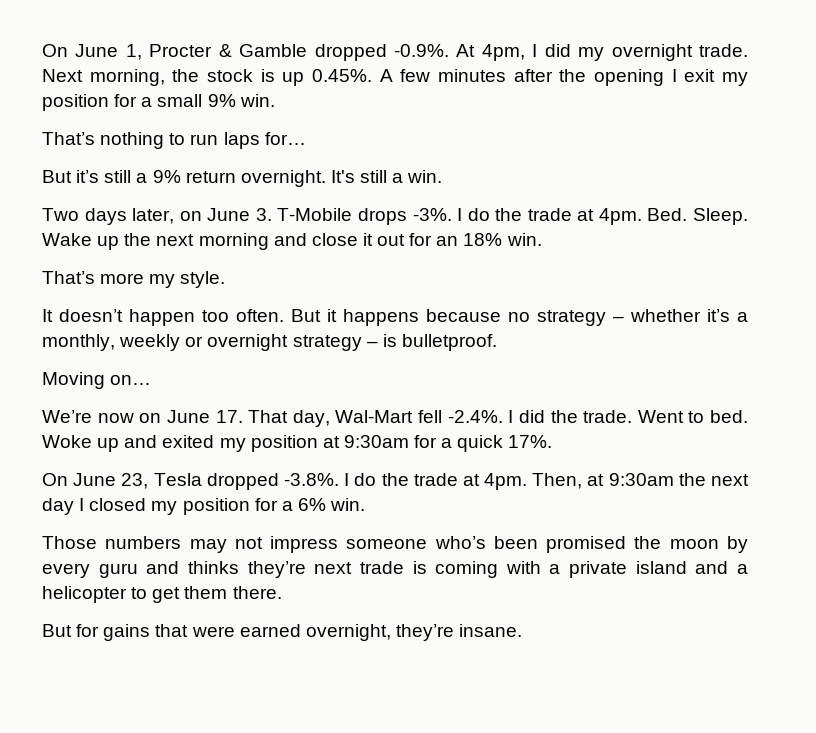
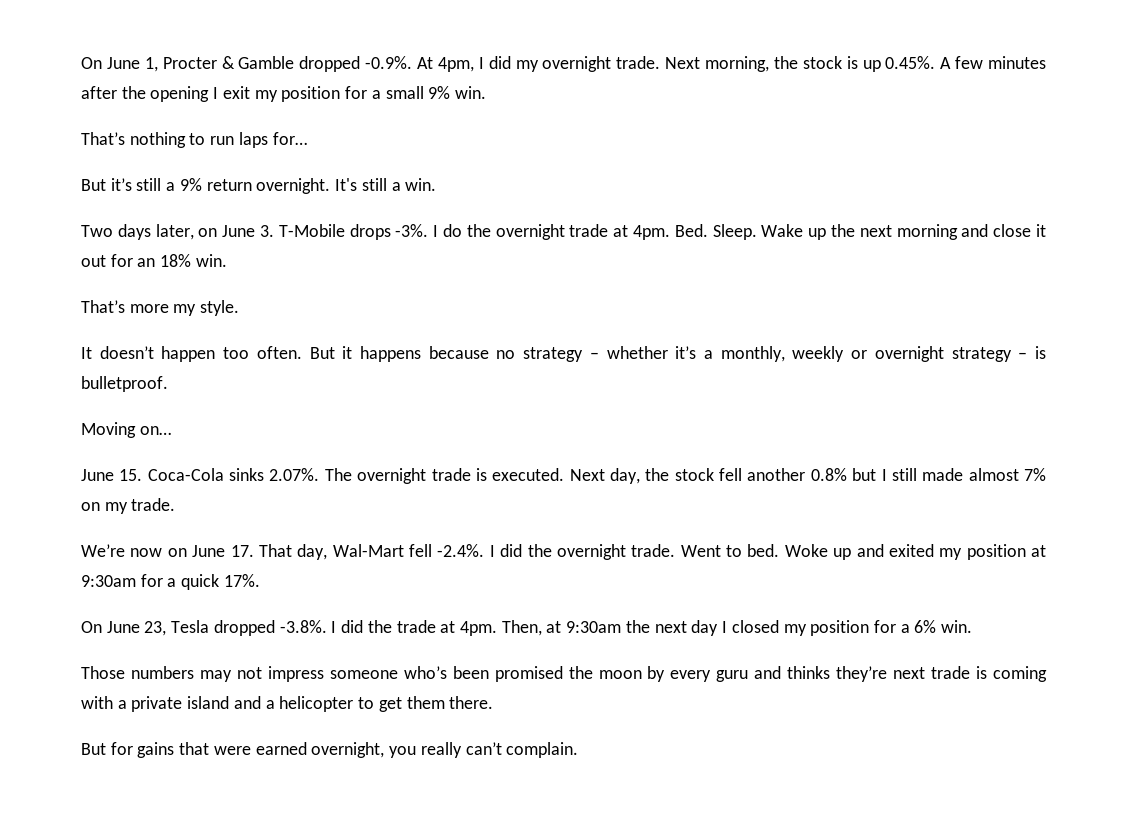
- Two days later, on June 3. T-Mobile drops -3%. I do the trade at 4pm.
+ Two days later, on June 3. T-Mobile drops -3%. I do the overnight trade at 4pm.
+ June 15. Coca-Cola sinks 2.07%. The overnight trade is executed. Next day, the stock fell another 0.8% but I still made almost 7% on my trade.
- We’re now on June 17. That day, Wal-Mart fell -2.4%. I did the trade.
+ We’re now on June 17. That day, Wal-Mart fell -2.4%. I did the overnight trade.
- On June 23, Tesla dropped -3.8%. I do the trade at 4pm.
+ On June 23, Tesla dropped -3.8%. I did the trade at 4pm.
- But for gains that were earned overnight, they’re insane.
+ But for gains that were earned overnight, you really can’t complain.

